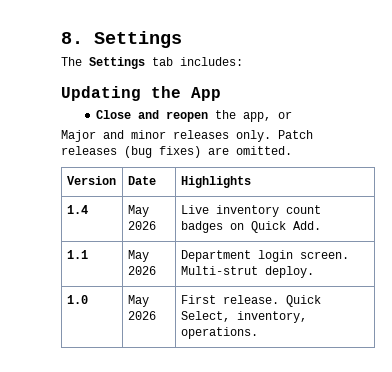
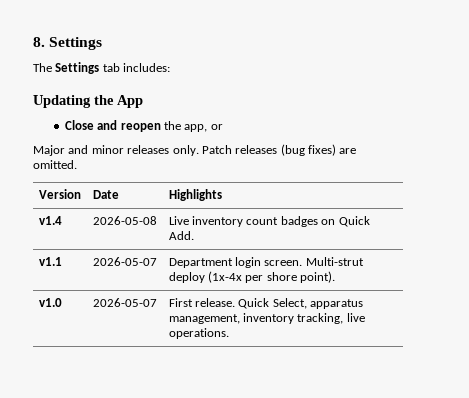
- 1.4 | May 2026 | Live inventory count badges on Quick Add.
+ v1.4 | 2026-05-08 | Live inventory count badges on Quick Add.
- 1.1 | May 2026 | Department login screen. Multi-strut deploy.
- 1.0 | May 2026 | First release. Quick Select, inventory, operations.
+ v1.1 | 2026-05-07 | Department login screen. Multi-strut deploy (1x-4x per shore point).
+ v1.0 | 2026-05-07 | First release. Quick Select, apparatus management, inventory tracking, live operations.

